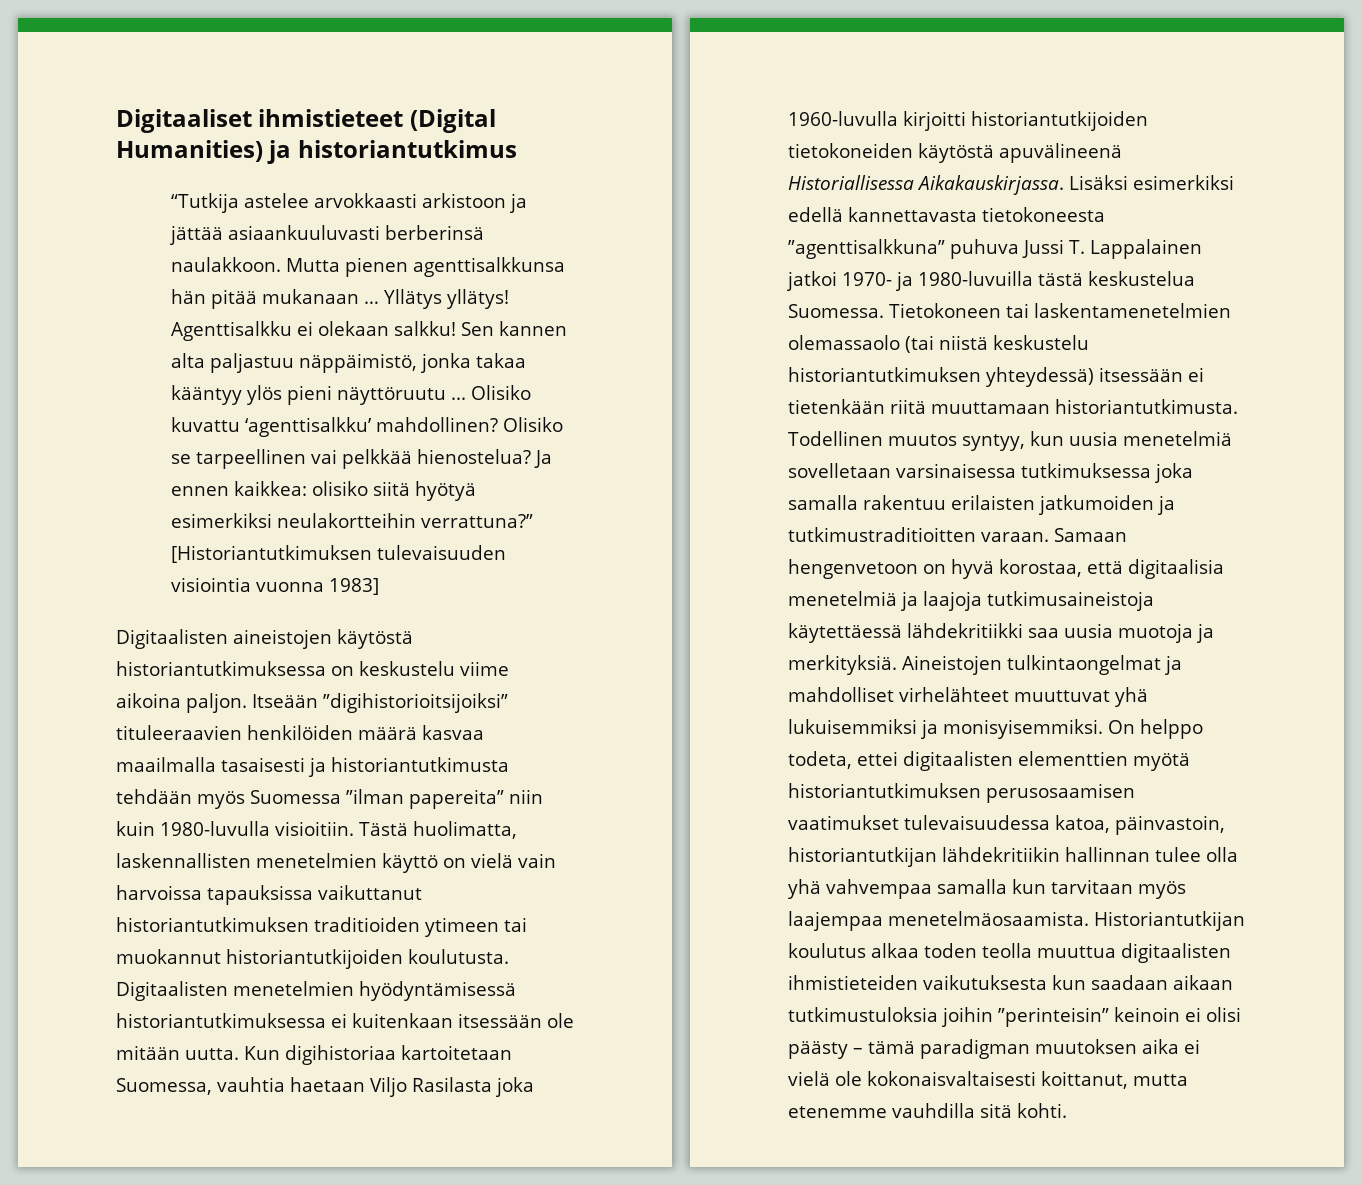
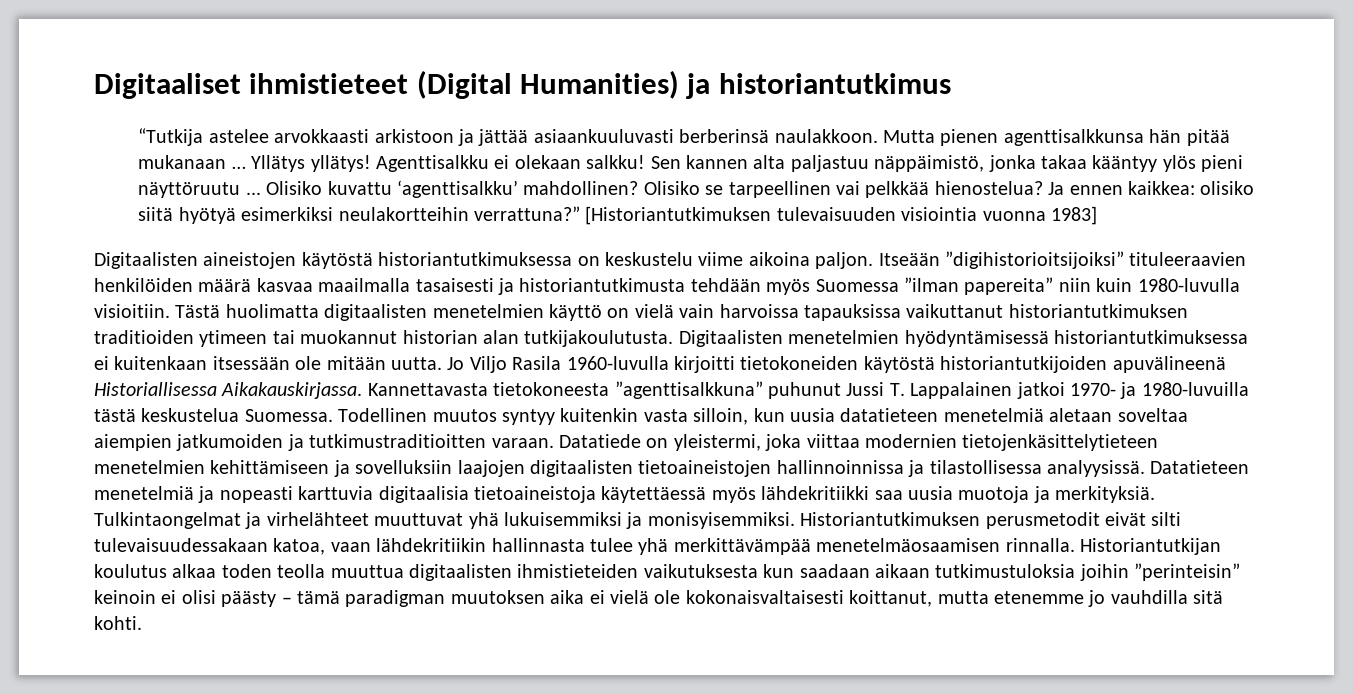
- Tästä huolimatta, laskennallisten menetelmien käyttö on vielä vain harvoissa tapauksissa vaikuttanut historiantutkimuksen traditioiden ytimeen tai muokannut historiantutkijoiden koulutusta.
+ Tästä huolimatta digitaalisten menetelmien käyttö on vielä vain harvoissa tapauksissa vaikuttanut historiantutkimuksen traditioiden ytimeen tai muokannut historian alan tutkijakoulutusta.
- Kun digihistoriaa kartoitetaan Suomessa, vauhtia haetaan Viljo Rasilasta joka 1960-luvulla kirjoitti historiantutkijoiden tietokoneiden käytöstä apuvälineenä Historiallisessa Aikakauskirjassa.
+ Jo Viljo Rasila 1960-luvulla kirjoitti tietokoneiden käytöstä historiantutkijoiden apuvälineenä Historiallisessa Aikakauskirjassa.
- Lisäksi esimerkiksi edellä kannettavasta tietokoneesta ”agenttisalkkuna” puhuva Jussi T. Lappalainen jatkoi 1970- ja 1980-luvuilla tästä keskustelua Suomessa.
+ Kannettavasta tietokoneesta ”agenttisalkkuna” puhunut Jussi T. Lappalainen jatkoi 1970- ja 1980-luvuilla tästä keskustelua Suomessa.
- Tietokoneen tai laskentamenetelmien olemassaolo (tai niistä keskustelu historiantutkimuksen yhteydessä) itsessään ei tietenkään riitä muuttamaan historiantutkimusta. Todellinen muutos syntyy, kun uusia menetelmiä sovelletaan varsinaisessa tutkimuksessa joka samalla rakentuu erilaisten jatkumoiden ja tutkimustraditioitten varaan. Samaan hengenvetoon on hyvä korostaa, että digitaalisia menetelmiä ja laajoja tutkimusaineistoja käytettäessä lähdekritiikki saa uusia muotoja ja merkityksiä.
+ Todellinen muutos syntyy kuitenkin vasta silloin, kun uusia datatieteen menetelmiä aletaan soveltaa aiempien jatkumoiden ja tutkimustraditioitten varaan. Datatiede on yleistermi, joka viittaa modernien tietojenkäsittelytieteen menetelmien kehittämiseen ja sovelluksiin laajojen digitaalisten tietoaineistojen hallinnoinnissa ja tilastollisessa analyysissä. Datatieteen menetelmiä ja nopeasti karttuvia digitaalisia tietoaineistoja käytettäessä myös lähdekritiikki saa uusia muotoja ja merkityksiä.
- Aineistojen tulkintaongelmat ja mahdolliset virhelähteet muuttuvat yhä lukuisemmiksi ja monisyisemmiksi.
+ Tulkintaongelmat ja virhelähteet muuttuvat yhä lukuisemmiksi ja monisyisemmiksi.
- On helppo todeta, ettei digitaalisten elementtien myötä historiantutkimuksen perusosaamisen vaatimukset tulevaisuudessa katoa, päinvastoin, historiantutkijan lähdekritiikin hallinnan tulee olla yhä vahvempaa samalla kun tarvitaan myös laajempaa menetelmäosaamista.
+ Historiantutkimuksen perusmetodit eivät silti tulevaisuudessakaan katoa, vaan lähdekritiikin hallinnasta tulee yhä merkittävämpää menetelmäosaamisen rinnalla.
- Historiantutkijan koulutus alkaa toden teolla muuttua digitaalisten ihmistieteiden vaikutuksesta kun saadaan aikaan tutkimustuloksia joihin ”perinteisin” keinoin ei olisi päästy – tämä paradigman muutoksen aika ei vielä ole kokonaisvaltaisesti koittanut, mutta etenemme vauhdilla sitä kohti.
+ Historiantutkijan koulutus alkaa toden teolla muuttua digitaalisten ihmistieteiden vaikutuksesta kun saadaan aikaan tutkimustuloksia joihin ”perinteisin” keinoin ei olisi päästy – tämä paradigman muutoksen aika ei vielä ole kokonaisvaltaisesti koittanut, mutta etenemme jo vauhdilla sitä kohti.

